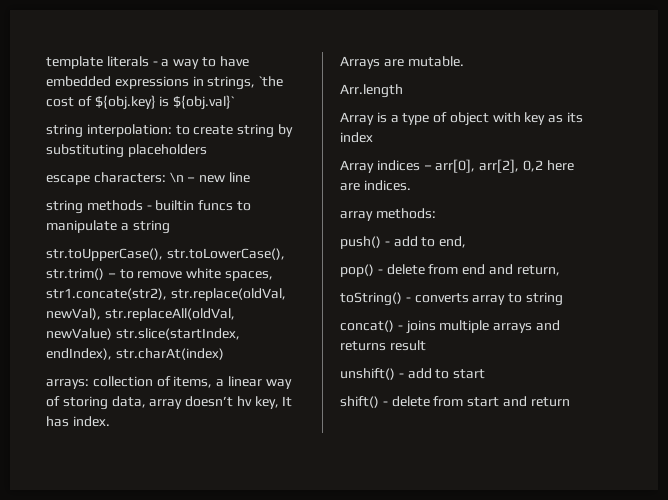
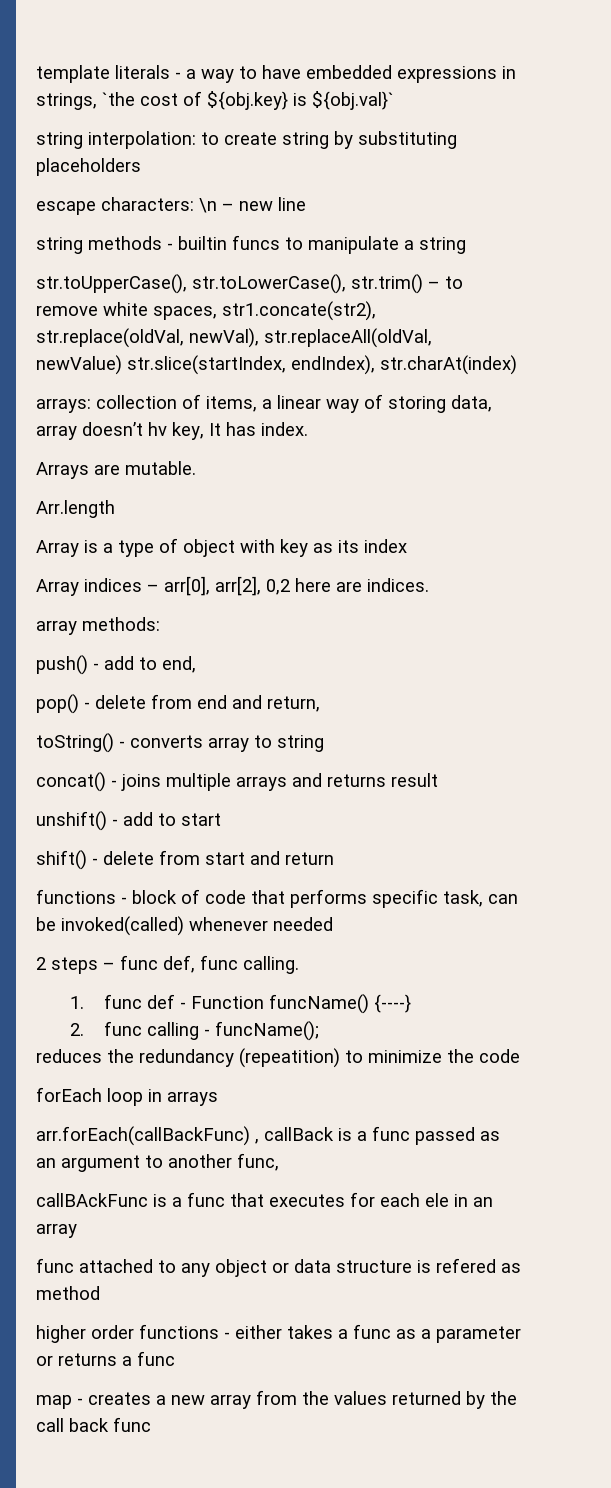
+ functions - block of code that performs specific task, can be invoked(called) whenever needed
+ 2 steps – func def, func calling.
+ 1. func def - Function funcName() {----}
+ 2. func calling - funcName();
+ reduces the redundancy (repeatition) to minimize the code
+ forEach loop in arrays
+ arr.forEach(callBackFunc) , callBack is a func passed as an argument to another func,
+ callBAckFunc is a func that executes for each ele in an array
+ func attached to any object or data structure is refered as method
+ higher order functions - either takes a func as a parameter or returns a func
+ map - creates a new array from the values returned by the call back func

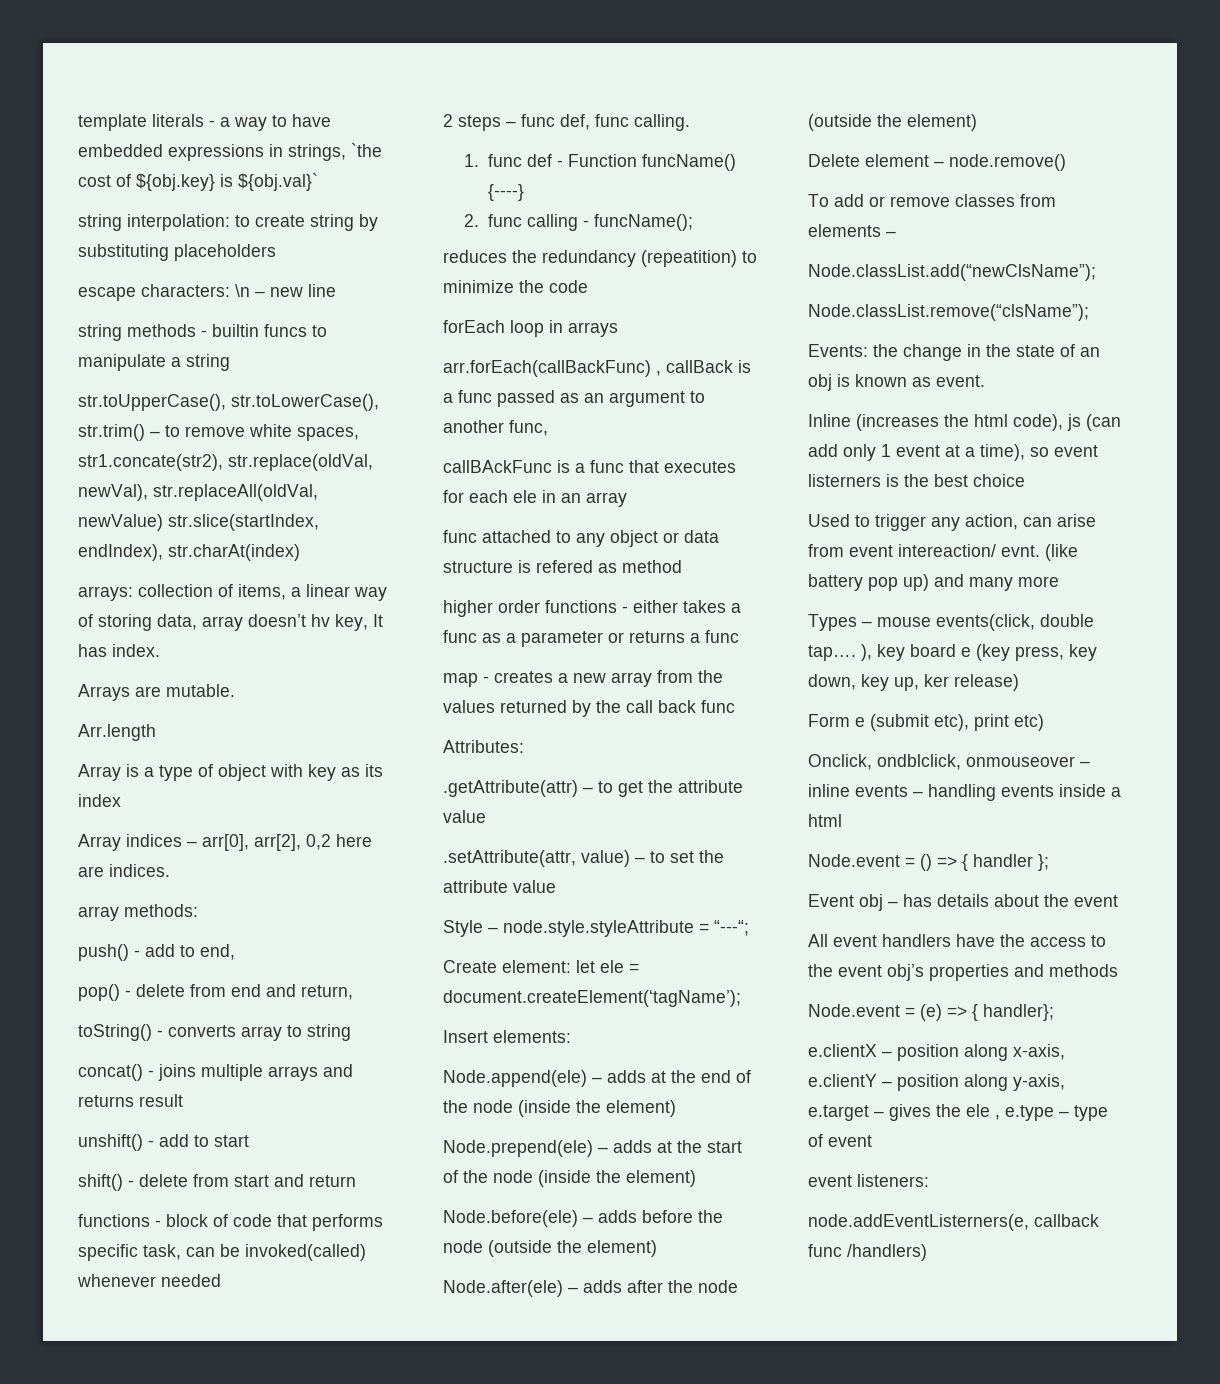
+ Attributes:
+ .getAttribute(attr) – to get the attribute value
+ .setAttribute(attr, value) – to set the attribute value
+ Style – node.style.styleAttribute = “---“;
+ Create element: let ele = document.createElement(‘tagName’);
+ Insert elements:
+ Node.append(ele) – adds at the end of the node (inside the element)
+ Node.prepend(ele) – adds at the start of the node (inside the element)
+ Node.before(ele) – adds before the node (outside the element)
+ Node.after(ele) – adds after the node (outside the element)
+ Delete element – node.remove()
+ To add or remove classes from elements –
+ Node.classList.add(“newClsName”);
+ Node.classList.remove(“clsName”);
+ Events: the change in the state of an obj is known as event.
+ Inline (increases the html code), js (can add only 1 event at a time), so event listerners is the best choice
+ Used to trigger any action, can arise from event intereaction/ evnt. (like battery pop up) and many more
+ Types – mouse events(click, double tap…. ), key board e (key press, key down, key up, ker release)
+ Form e (submit etc), print etc)
+ Onclick, ondblclick, onmouseover – inline events – handling events inside a html
+ Node.event = () => { handler };
+ Event obj – has details about the event
+ All event handlers have the access to the event obj’s properties and methods
+ Node.event = (e) => { handler};
+ e.clientX – position along x-axis, e.clientY – position along y-axis, e.target – gives the ele , e.type – type of event
+ event listeners:
+ node.addEventListerners(e, callback func /handlers)

